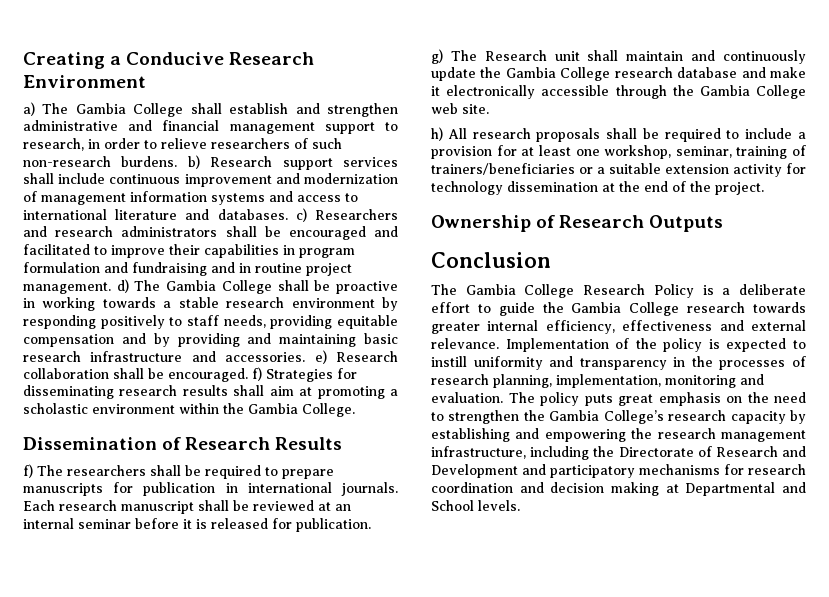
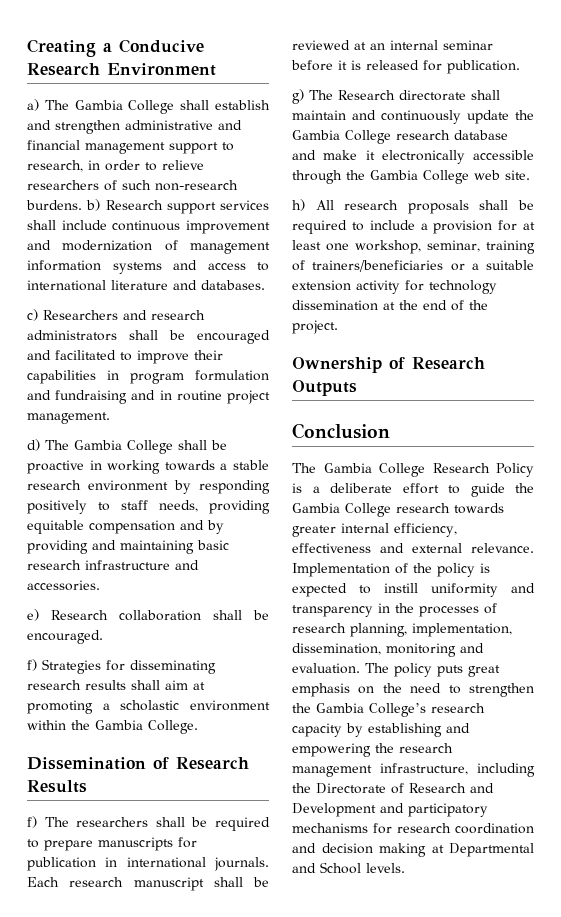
- a) The Gambia College shall establish and strengthen administrative and financial management support to research, in order to relieve researchers of such non-research burdens. b) Research support services shall include continuous improvement and modernization of management information systems and access to international literature and databases. c) Researchers and research administrators shall be encouraged and facilitated to improve their capabilities in program formulation and fundraising and in routine project management. d) The Gambia College shall be proactive in working towards a stable research environment by responding positively to staff needs, providing equitable compensation and by providing and maintaining basic research infrastructure and accessories. e) Research collaboration shall be encouraged. f) Strategies for disseminating research results shall aim at promoting a scholastic environment within the Gambia College.
+ a) The Gambia College shall establish and strengthen administrative and financial management support to research, in order to relieve researchers of such non-research burdens. b) Research support services shall include continuous improvement and modernization of management information systems and access to international literature and databases.
+ c) Researchers and research administrators shall be encouraged and facilitated to improve their capabilities in program formulation and fundraising and in routine project management.
+ d) The Gambia College shall be proactive in working towards a stable research environment by responding positively to staff needs, providing equitable compensation and by providing and maintaining basic research infrastructure and accessories.
+ e) Research collaboration shall be encouraged.
+ f) Strategies for disseminating research results shall aim at promoting a scholastic environment within the Gambia College.
- g) The Research unit shall maintain and continuously update the Gambia College research database and make it electronically accessible through the Gambia College web site.
+ g) The Research directorate shall maintain and continuously update the Gambia College research database and make it electronically accessible through the Gambia College web site.
- Implementation of the policy is expected to instill uniformity and transparency in the processes of research planning, implementation, monitoring and evaluation.
+ Implementation of the policy is expected to instill uniformity and transparency in the processes of research planning, implementation, dissemination, monitoring and evaluation.

